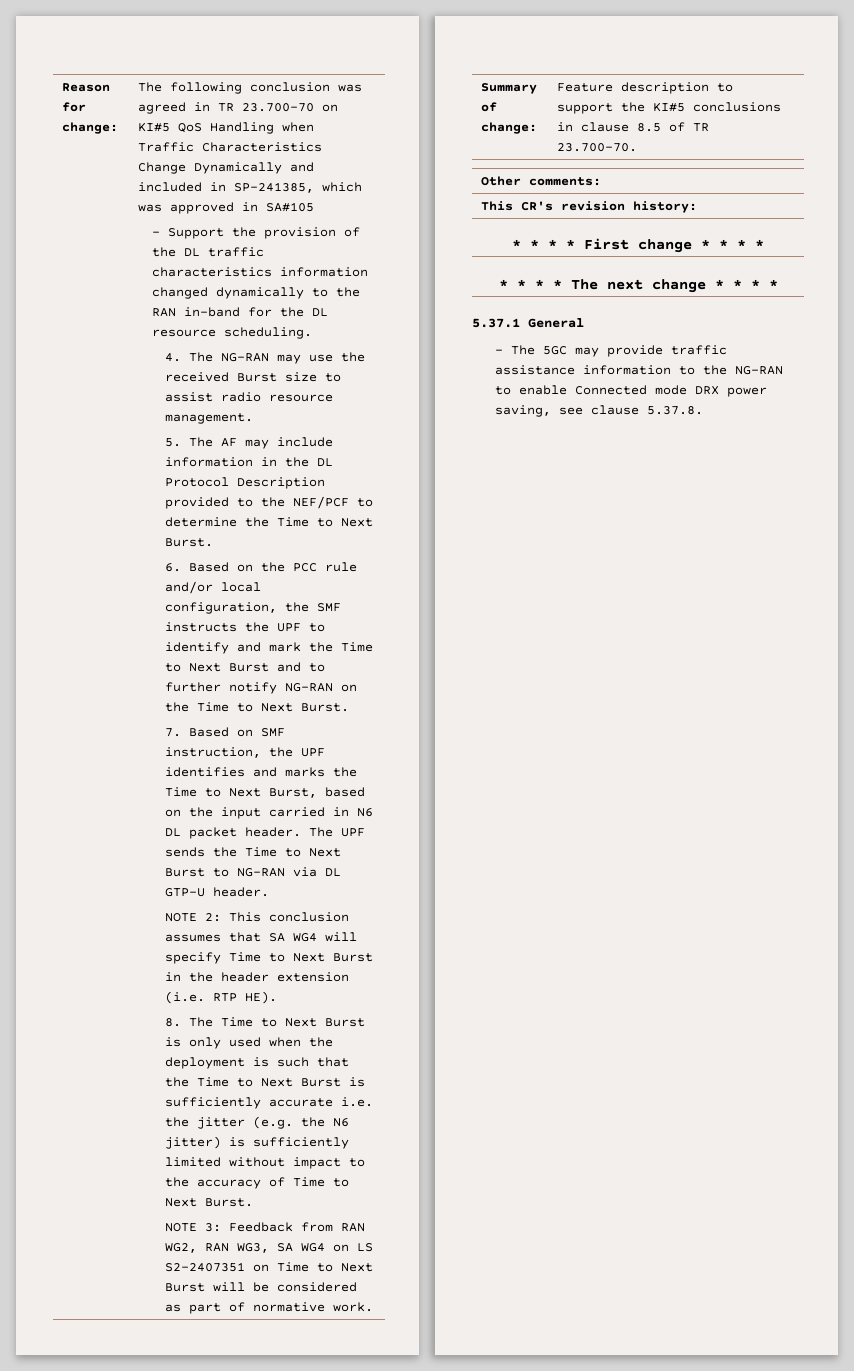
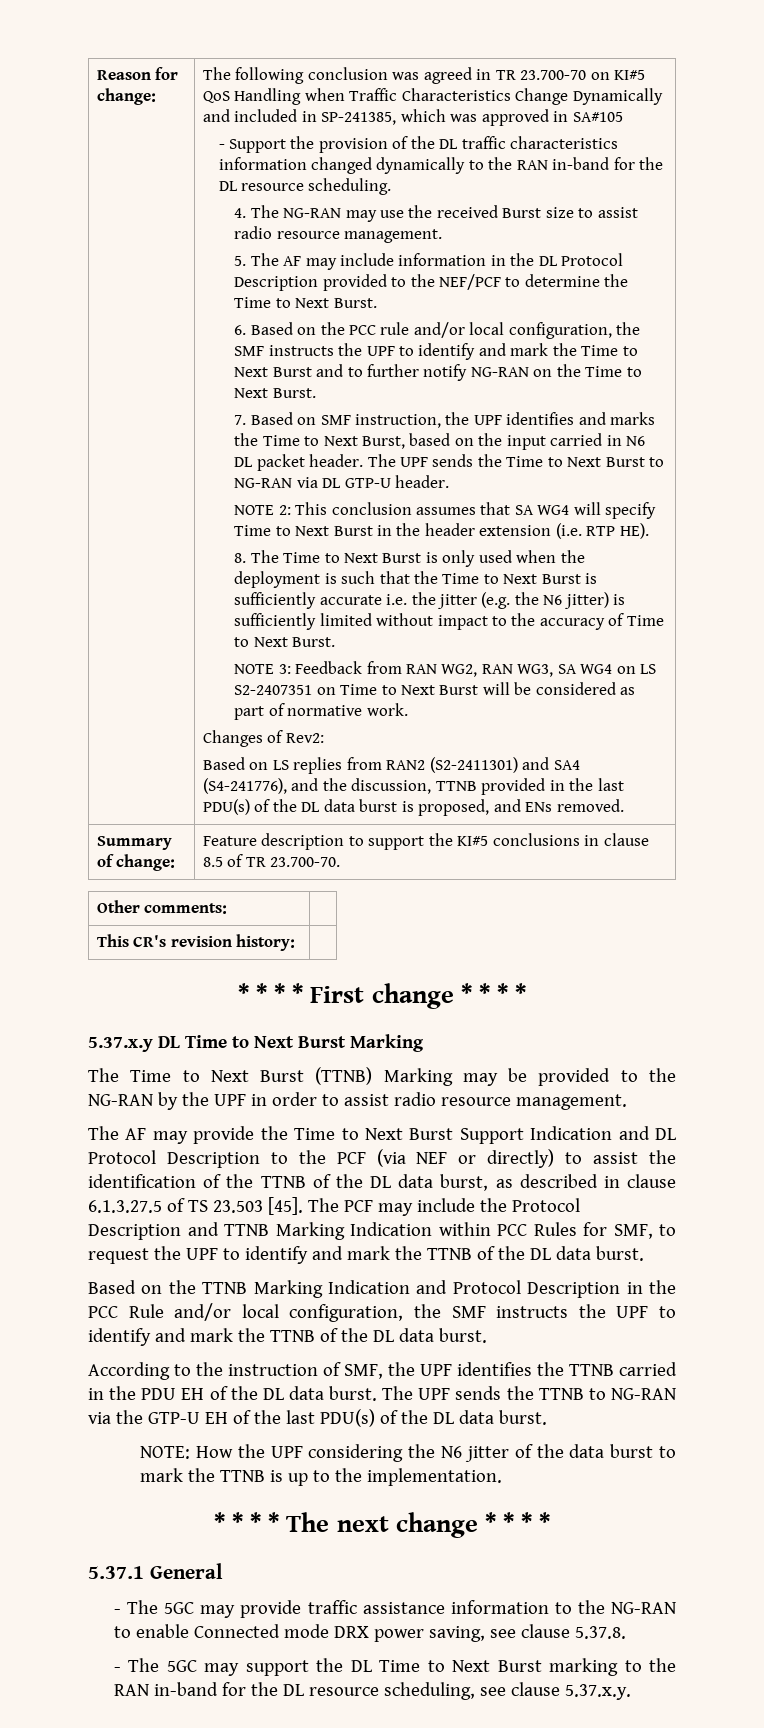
+ Changes of Rev2:
+ Based on LS replies from RAN2 (S2-2411301) and SA4 (S4-241776), and the discussion, TTNB provided in the last PDU(s) of the DL data burst is proposed, and ENs removed.
+ 5.37.x.y DL Time to Next Burst Marking
+ The Time to Next Burst (TTNB) Marking may be provided to the NG-RAN by the UPF in order to assist radio resource management.
+ The AF may provide the Time to Next Burst Support Indication and DL Protocol Description to the PCF (via NEF or directly) to assist the identification of the TTNB of the DL data burst, as described in clause 6.1.3.27.5 of TS 23.503 [45]. The PCF may include the Protocol Description and TTNB Marking Indication within PCC Rules for SMF, to request the UPF to identify and mark the TTNB of the DL data burst.
+ Based on the TTNB Marking Indication and Protocol Description in the PCC Rule and/or local configuration, the SMF instructs the UPF to identify and mark the TTNB of the DL data burst.
+ According to the instruction of SMF, the UPF identifies the TTNB carried in the PDU EH of the DL data burst. The UPF sends the TTNB to NG-RAN via the GTP-U EH of the last PDU(s) of the DL data burst.
+ NOTE: How the UPF considering the N6 jitter of the data burst to mark the TTNB is up to the implementation.
+ - The 5GC may support the DL Time to Next Burst marking to the RAN in-band for the DL resource scheduling, see clause 5.37.x.y.

